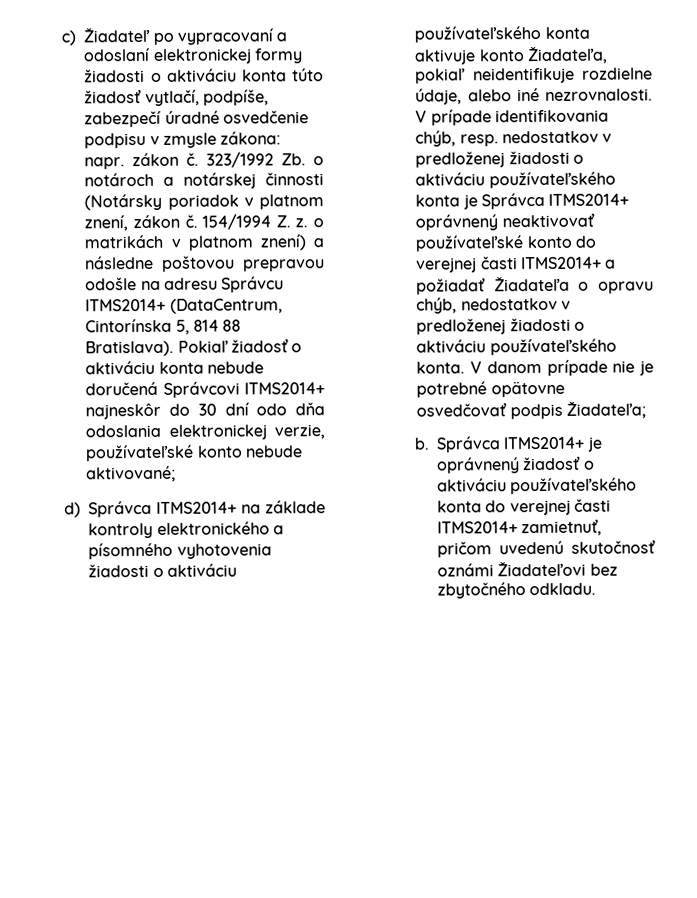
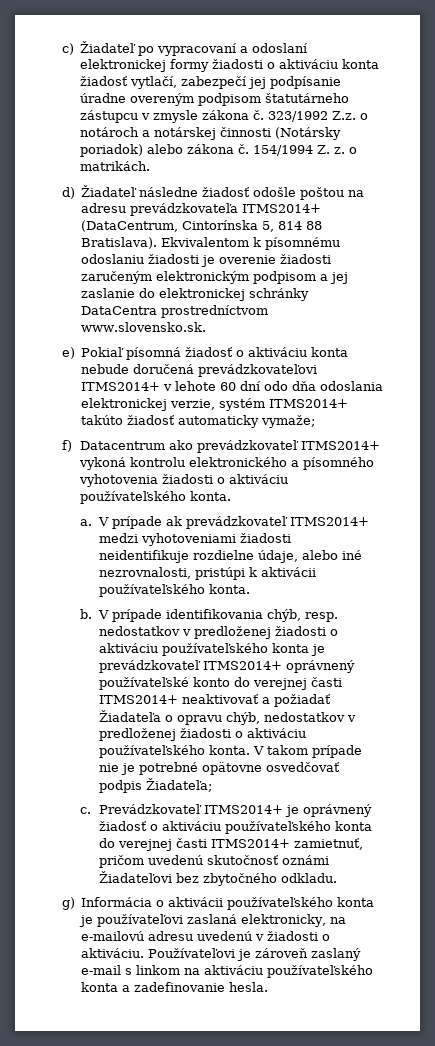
- c) Žiadateľ po vypracovaní a odoslaní elektronickej formy žiadosti o aktiváciu konta túto žiadosť vytlačí, podpíše, zabezpečí úradné osvedčenie podpisu v zmysle zákona: napr. zákon č.
+ c) Žiadateľ po vypracovaní a odoslaní elektronickej formy žiadosti o aktiváciu konta žiadosť vytlačí, zabezpečí jej podpísanie úradne overeným podpisom štatutárneho zástupcu v zmysle zákona č.
- 323/1992 Zb. o notároch a notárskej činnosti (Notársky poriadok v platnom znení, zákon č.
+ 323/1992 Z.z. o notároch a notárskej činnosti (Notársky poriadok) alebo zákona č.
- 154/1994 Z. z. o matrikách v platnom znení) a následne poštovou prepravou odošle na adresu Správcu ITMS2014+ (DataCentrum, Cintorínska 5, 814 88 Bratislava).
+ 154/1994 Z. z. o matrikách.
+ d) Žiadateľ následne žiadosť odošle poštou na adresu prevádzkovateľa ITMS2014+ (DataCentrum, Cintorínska 5, 814 88 Bratislava).
- Pokiaľ žiadosť o aktiváciu konta nebude doručená Správcovi ITMS2014+ najneskôr do 30 dní odo dňa odoslania elektronickej verzie, používateľské konto nebude aktivované;
- d) Správca ITMS2014+ na základe kontroly elektronického a písomného vyhotovenia žiadosti o aktiváciu používateľského konta aktivuje konto Žiadateľa, pokiaľ neidentifikuje rozdielne údaje, alebo iné nezrovnalosti.
+ Ekvivalentom k písomnému odoslaniu žiadosti je overenie žiadosti zaručeným elektronickým podpisom a jej zaslanie do elektronickej schránky DataCentra prostredníctvom www.slovensko.sk.
+ e) Pokiaľ písomná žiadosť o aktiváciu konta nebude doručená prevádzkovateľovi ITMS2014+ v lehote 60 dní odo dňa odoslania elektronickej verzie, systém ITMS2014+ takúto žiadosť automaticky vymaže;
+ f) Datacentrum ako prevádzkovateľ ITMS2014+ vykoná kontrolu elektronického a písomného vyhotovenia žiadosti o aktiváciu používateľského konta.
+ a. V prípade ak prevádzkovateľ ITMS2014+ medzi vyhotoveniami žiadosti neidentifikuje rozdielne údaje, alebo iné nezrovnalosti, pristúpi k aktivácii používateľského konta.
+ b.
- V prípade identifikovania chýb, resp. nedostatkov v predloženej žiadosti o aktiváciu používateľského konta je Správca ITMS2014+ oprávnený neaktivovať používateľské konto do verejnej časti ITMS2014+ a požiadať Žiadateľa o opravu chýb, nedostatkov v predloženej žiadosti o aktiváciu používateľského konta.
+ V prípade identifikovania chýb, resp. nedostatkov v predloženej žiadosti o aktiváciu používateľského konta je prevádzkovateľ ITMS2014+ oprávnený používateľské konto do verejnej časti ITMS2014+ neaktivovať a požiadať Žiadateľa o opravu chýb, nedostatkov v predloženej žiadosti o aktiváciu používateľského konta.
- V danom prípade nie je potrebné opätovne osvedčovať podpis Žiadateľa;
+ V takom prípade nie je potrebné opätovne osvedčovať podpis Žiadateľa;
- b. Správca ITMS2014+ je oprávnený žiadosť o aktiváciu používateľského konta do verejnej časti ITMS2014+ zamietnuť, pričom uvedenú skutočnosť oznámi Žiadateľovi bez zbytočného odkladu.
+ c. Prevádzkovateľ ITMS2014+ je oprávnený žiadosť o aktiváciu používateľského konta do verejnej časti ITMS2014+ zamietnuť, pričom uvedenú skutočnosť oznámi Žiadateľovi bez zbytočného odkladu.
+ g) Informácia o aktivácii používateľského konta je používateľovi zaslaná elektronicky, na e-mailovú adresu uvedenú v žiadosti o aktiváciu. Používateľovi je zároveň zaslaný e-mail s linkom na aktiváciu používateľského konta a zadefinovanie hesla.

